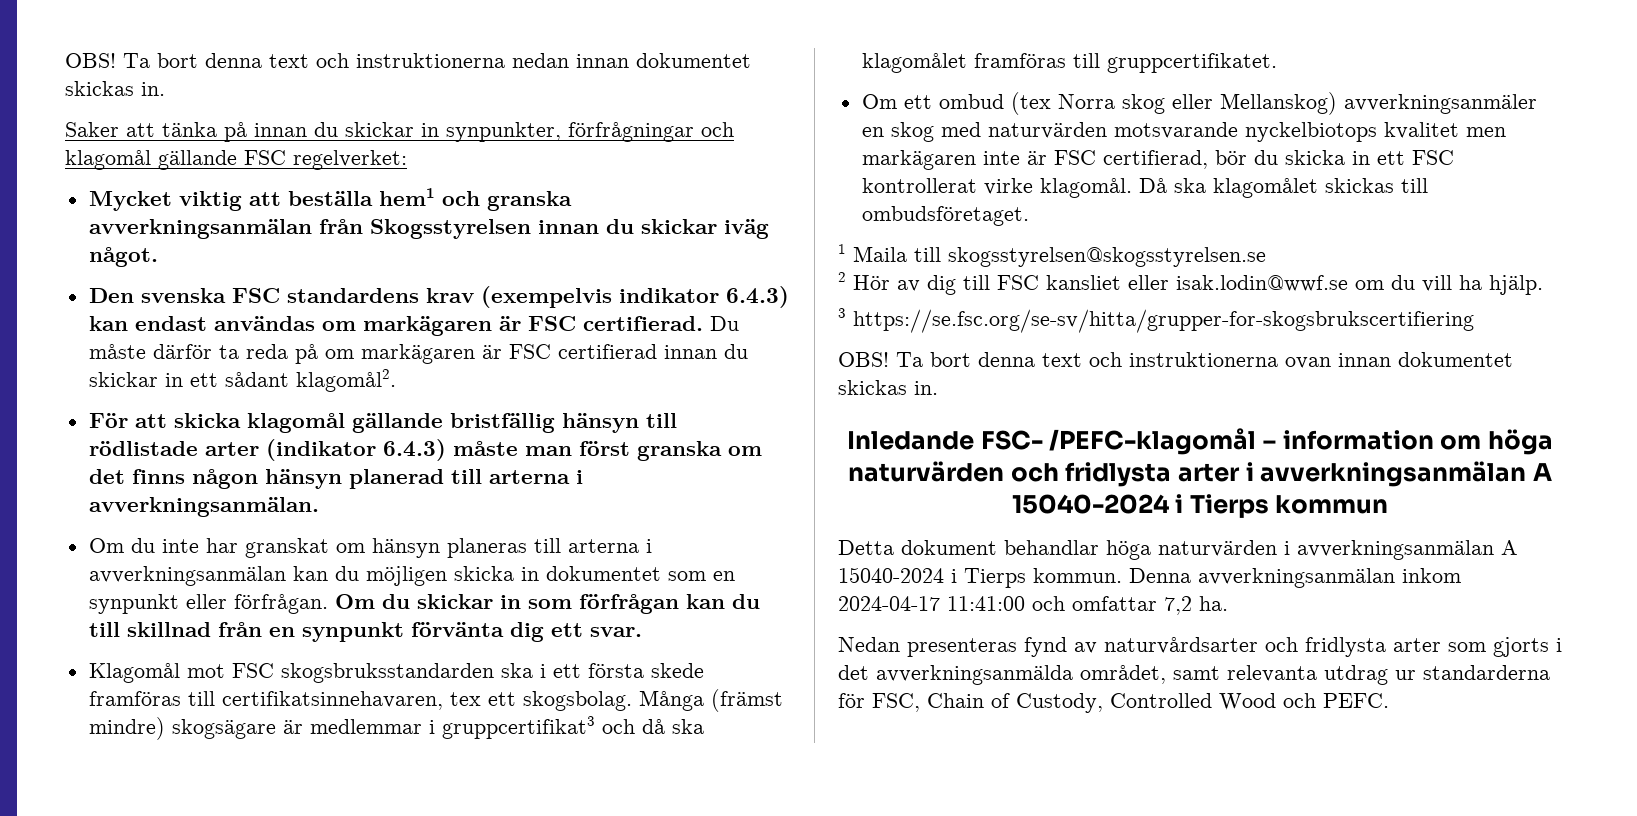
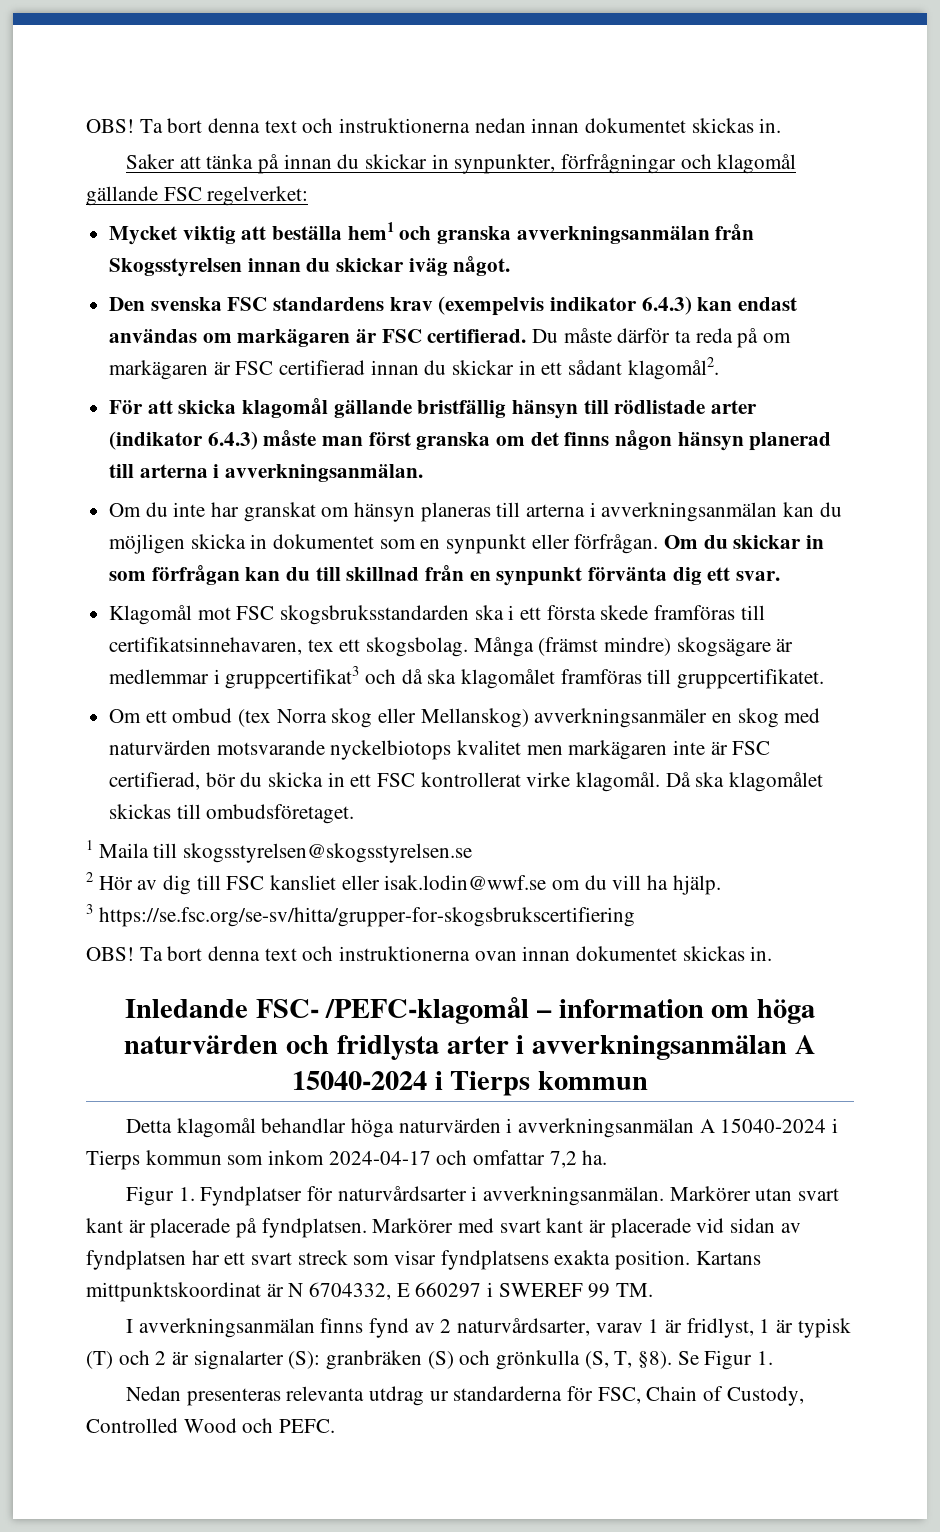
- Detta dokument behandlar höga naturvärden i avverkningsanmälan A 15040-2024 i Tierps kommun. Denna avverkningsanmälan inkom 2024-04-17 11:41:00 och omfattar 7,2 ha.
+ Detta klagomål behandlar höga naturvärden i avverkningsanmälan A 15040-2024 i Tierps kommun som inkom 2024-04-17 och omfattar 7,2 ha.
- Nedan presenteras fynd av naturvårdsarter och fridlysta arter som gjorts i det avverkningsanmälda området, samt relevanta utdrag ur standarderna för FSC, Chain of Custody, Controlled Wood och PEFC.
+ Figur 1. Fyndplatser för naturvårdsarter i avverkningsanmälan. Markörer utan svart kant är placerade på fyndplatsen. Markörer med svart kant är placerade vid sidan av fyndplatsen har ett svart streck som visar fyndplatsens exakta position. Kartans mittpunktskoordinat är N 6704332, E 660297 i SWEREF 99 TM.
+ I avverkningsanmälan finns fynd av 2 naturvårdsarter, varav 1 är fridlyst, 1 är typisk (T) och 2 är signalarter (S): granbräken (S) och grönkulla (S, T, §8). Se Figur 1.
+ Nedan presenteras relevanta utdrag ur standarderna för FSC, Chain of Custody, Controlled Wood och PEFC.

